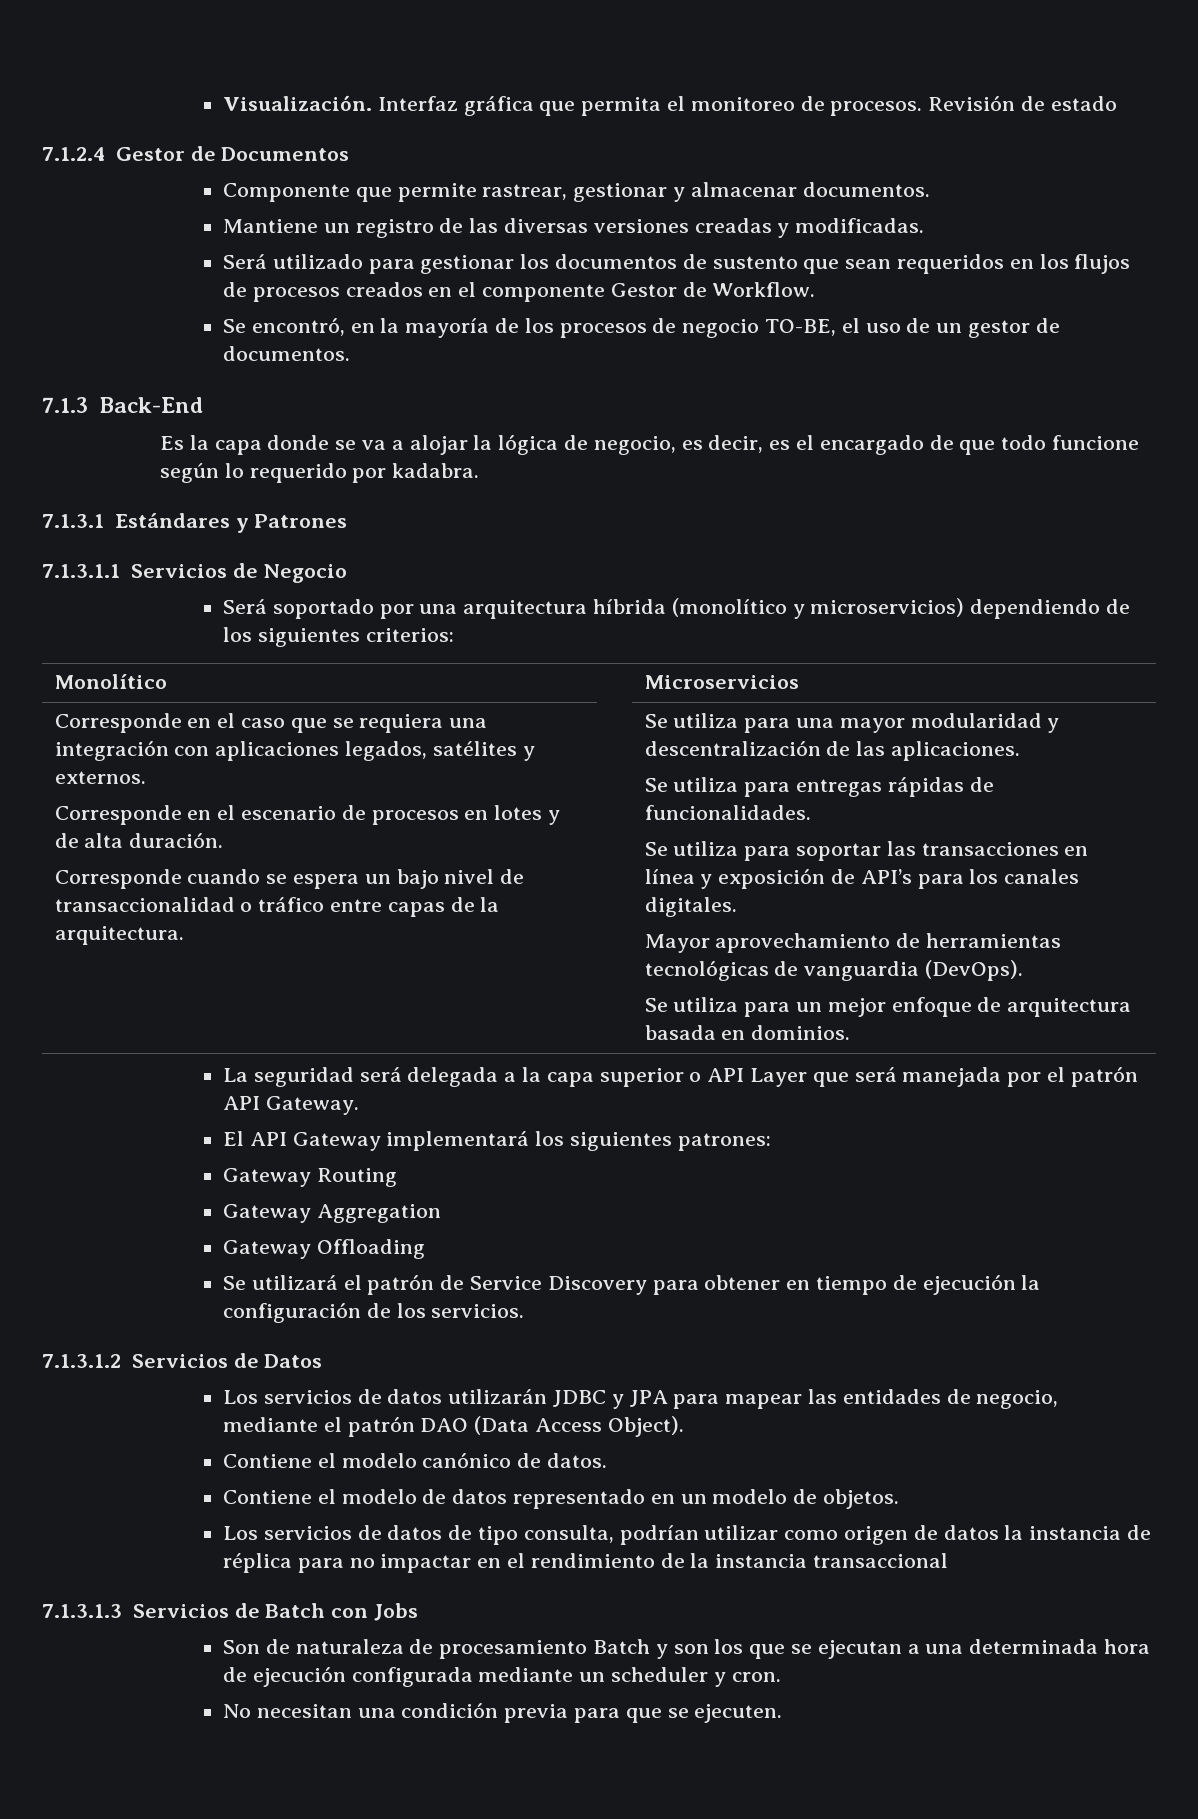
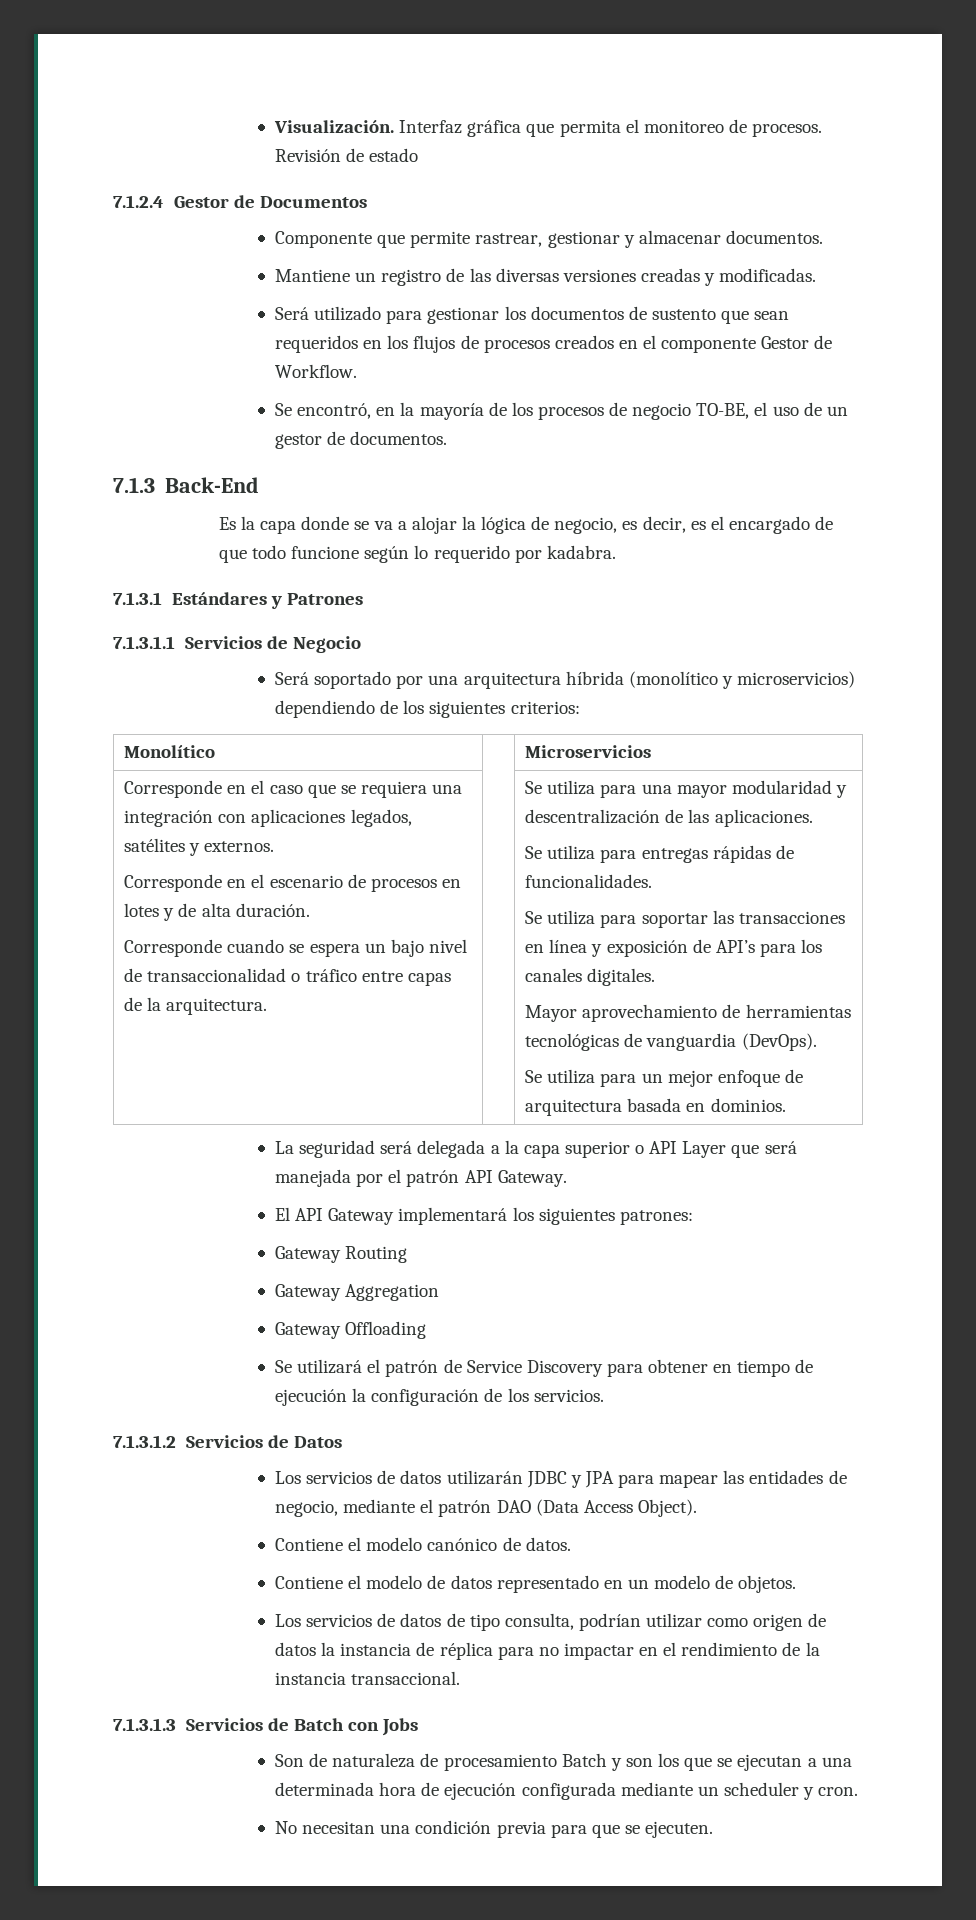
- Los servicios de datos de tipo consulta, podrían utilizar como origen de datos la instancia de réplica para no impactar en el rendimiento de la instancia transaccional
+ Los servicios de datos de tipo consulta, podrían utilizar como origen de datos la instancia de réplica para no impactar en el rendimiento de la instancia transaccional.

